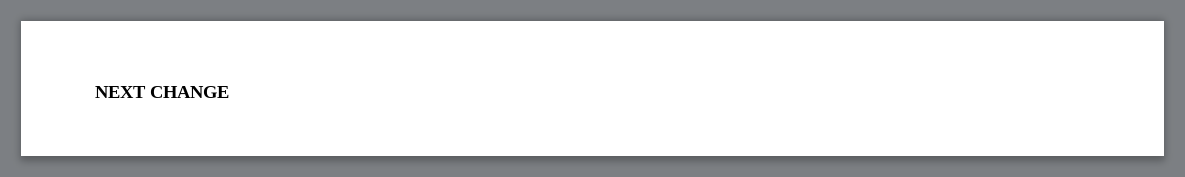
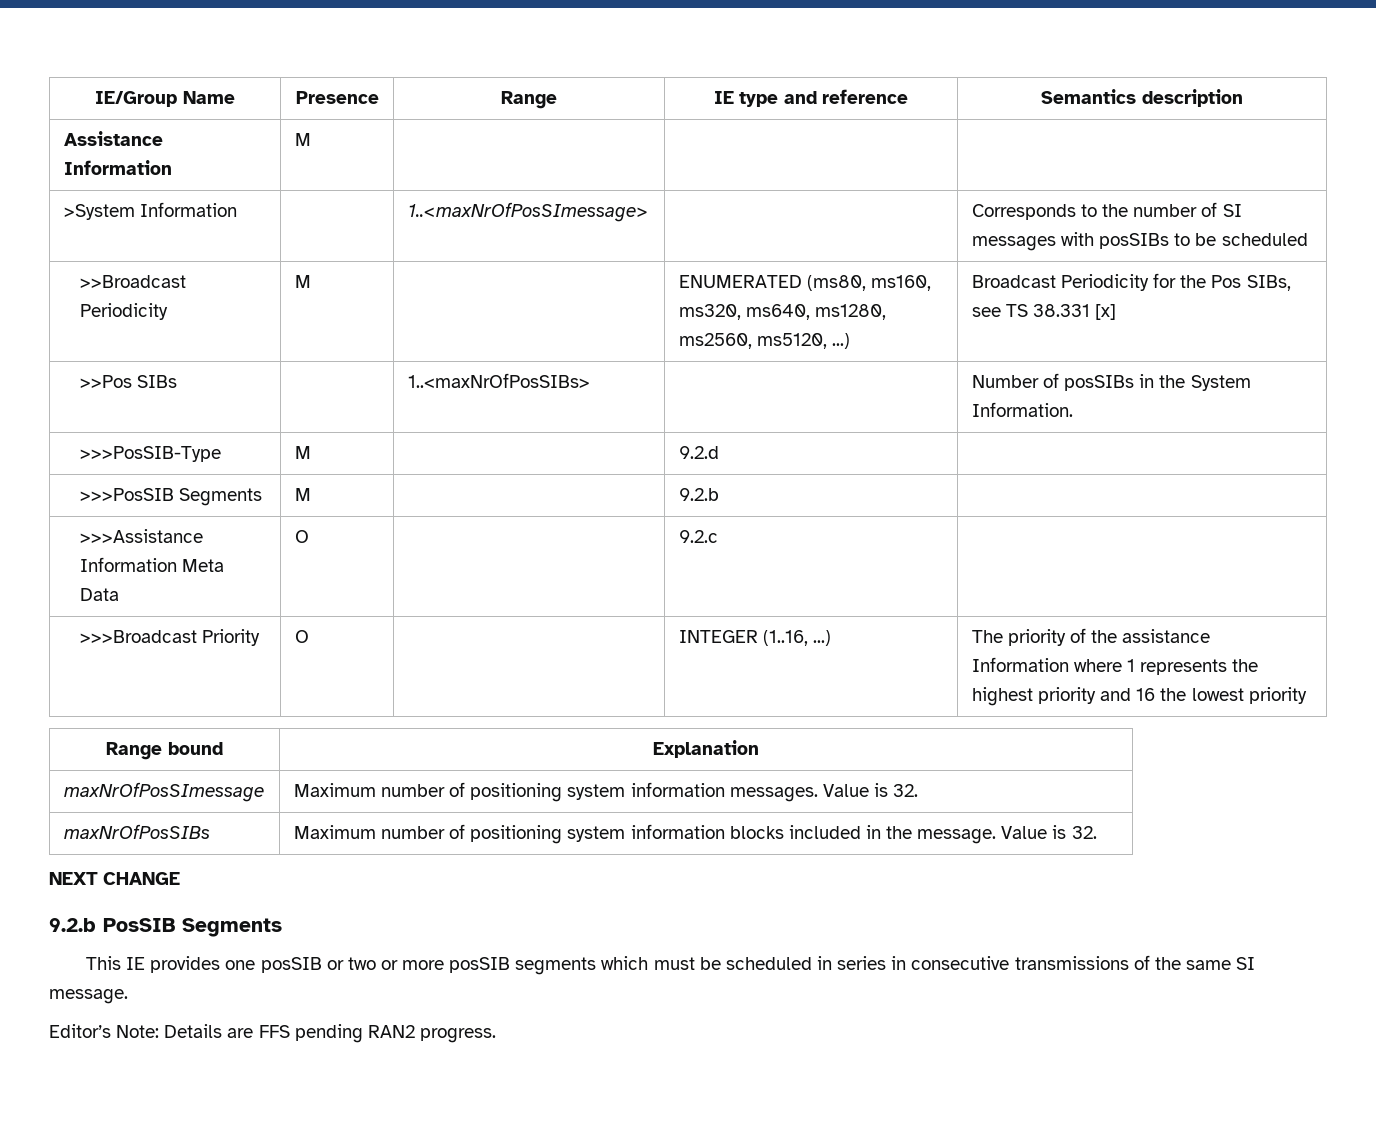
+ IE/Group Name | Presence | Range | IE type and reference | Semantics description
+ Assistance Information | M | | |
+ >System Information | | 1..<maxNrOfPosSImessage> | | Corresponds to the number of SI messages with posSIBs to be scheduled
+ >>Broadcast Periodicity | M | | ENUMERATED (ms80, ms160, ms320, ms640, ms1280, ms2560, ms5120, ...) | Broadcast Periodicity for the Pos SIBs, see TS 38.331 [x]
+ >>Pos SIBs | | 1..<maxNrOfPosSIBs> | | Number of posSIBs in the System Information.
+ >>>PosSIB-Type | M | | 9.2.d |
+ >>>PosSIB Segments | M | | 9.2.b |
+ >>>Assistance Information Meta Data | O | | 9.2.c |
+ >>>Broadcast Priority | O | | INTEGER (1..16, ...) | The priority of the assistance Information where 1 represents the highest priority and 16 the lowest priority
+ Range bound | Explanation
+ maxNrOfPosSImessage | Maximum number of positioning system information messages. Value is 32.
+ maxNrOfPosSIBs | Maximum number of positioning system information blocks included in the message. Value is 32.
  NEXT CHANGE
+ 9.2.b PosSIB Segments
+ This IE provides one posSIB or two or more posSIB segments which must be scheduled in series in consecutive transmissions of the same SI message.
+ Editor’s Note: Details are FFS pending RAN2 progress.

